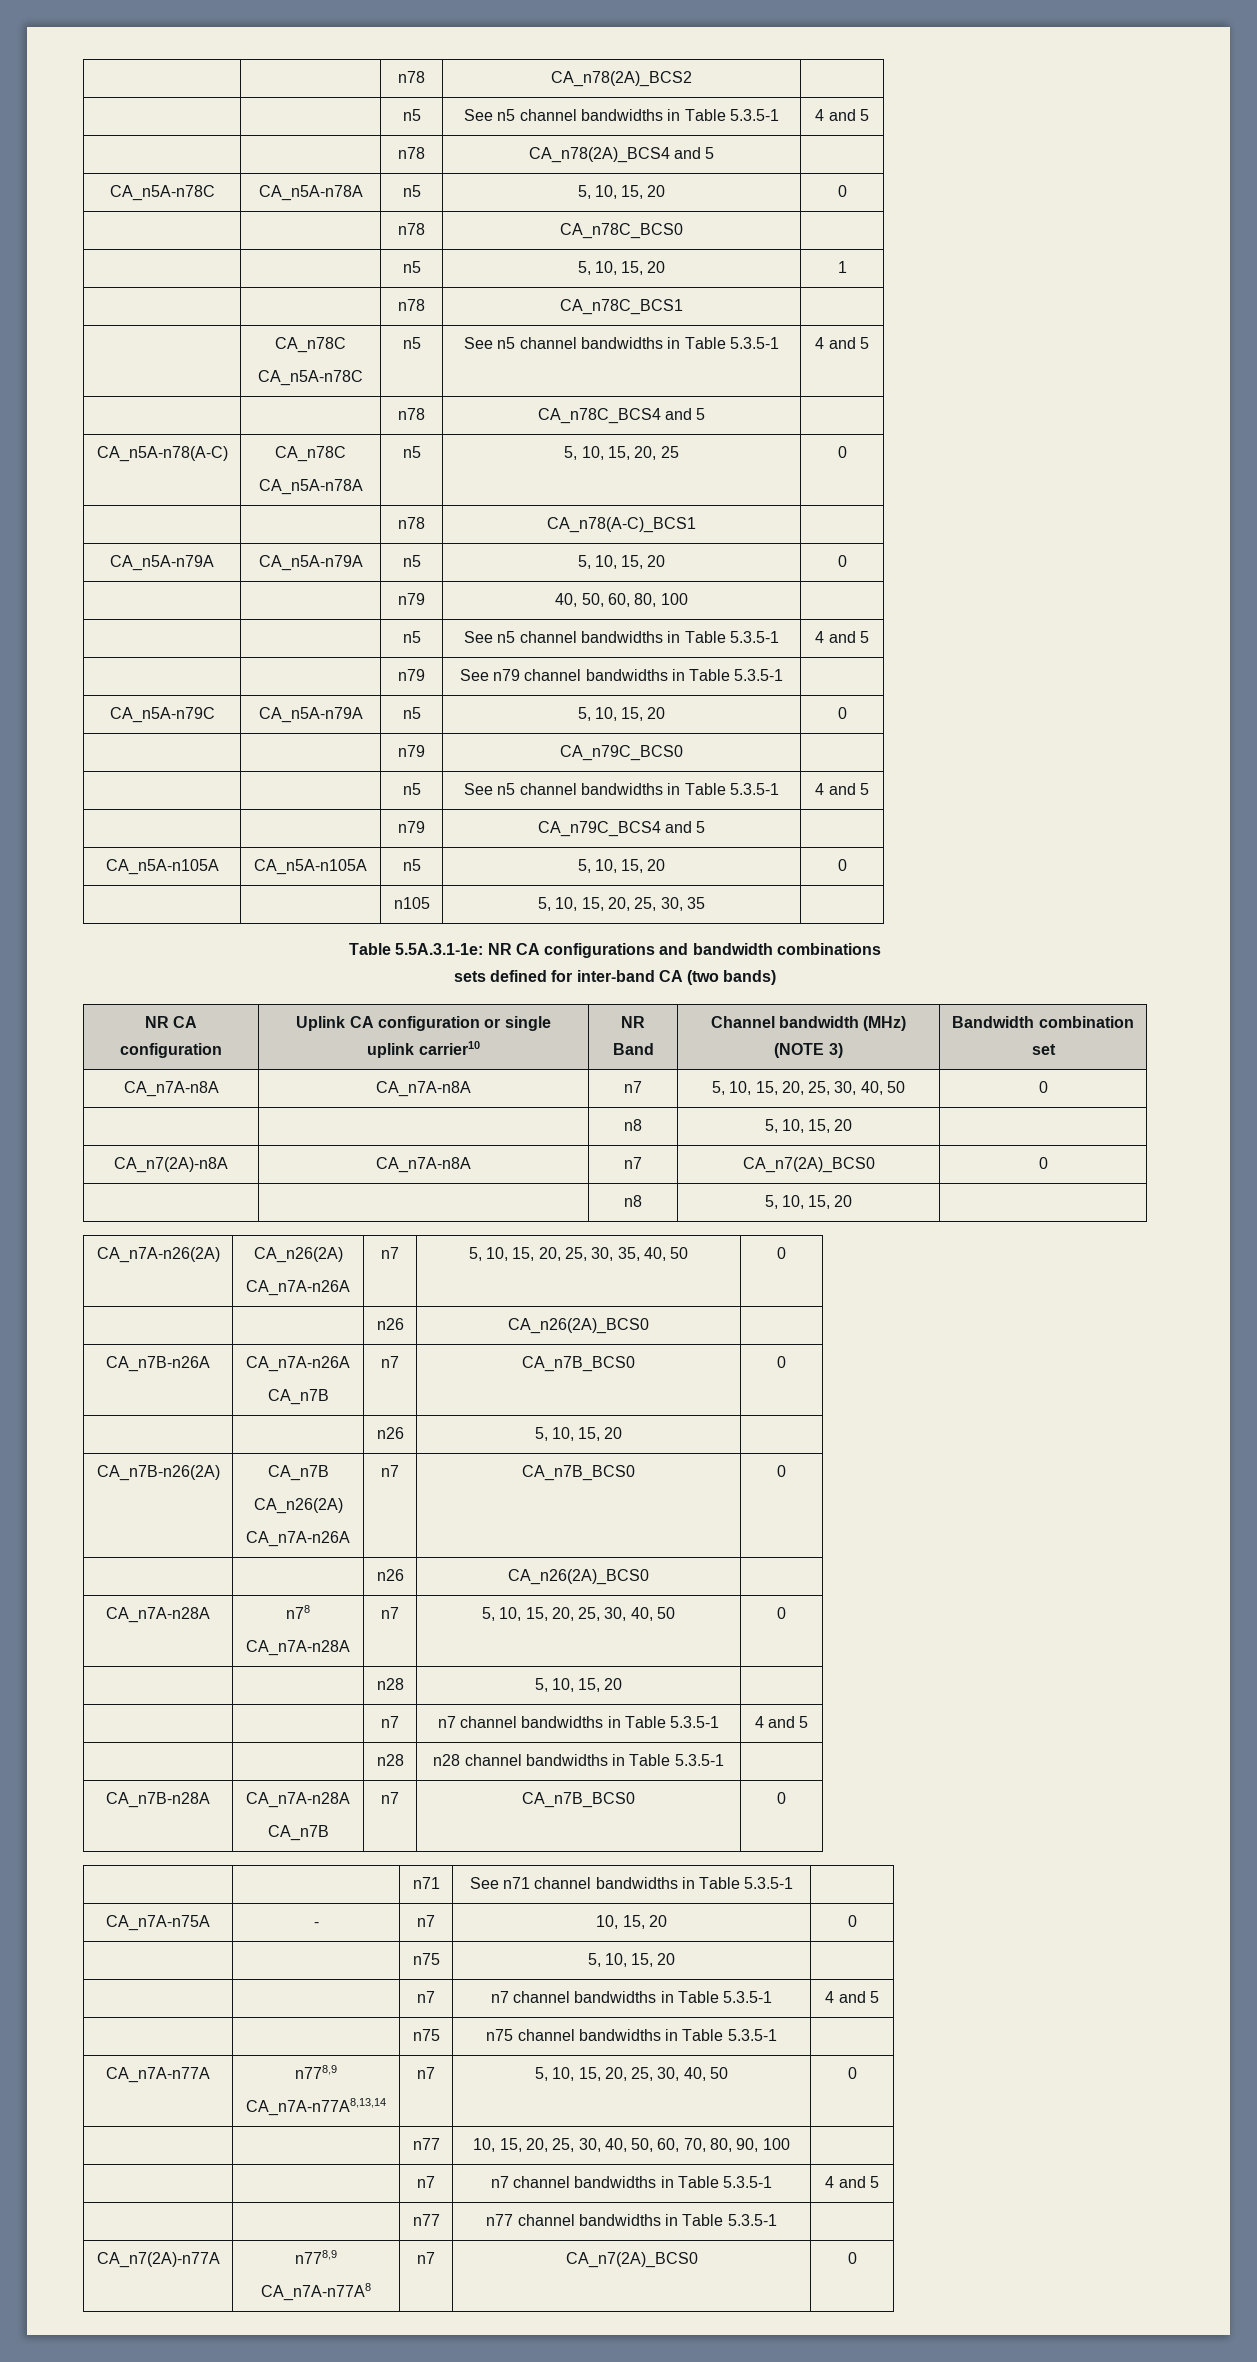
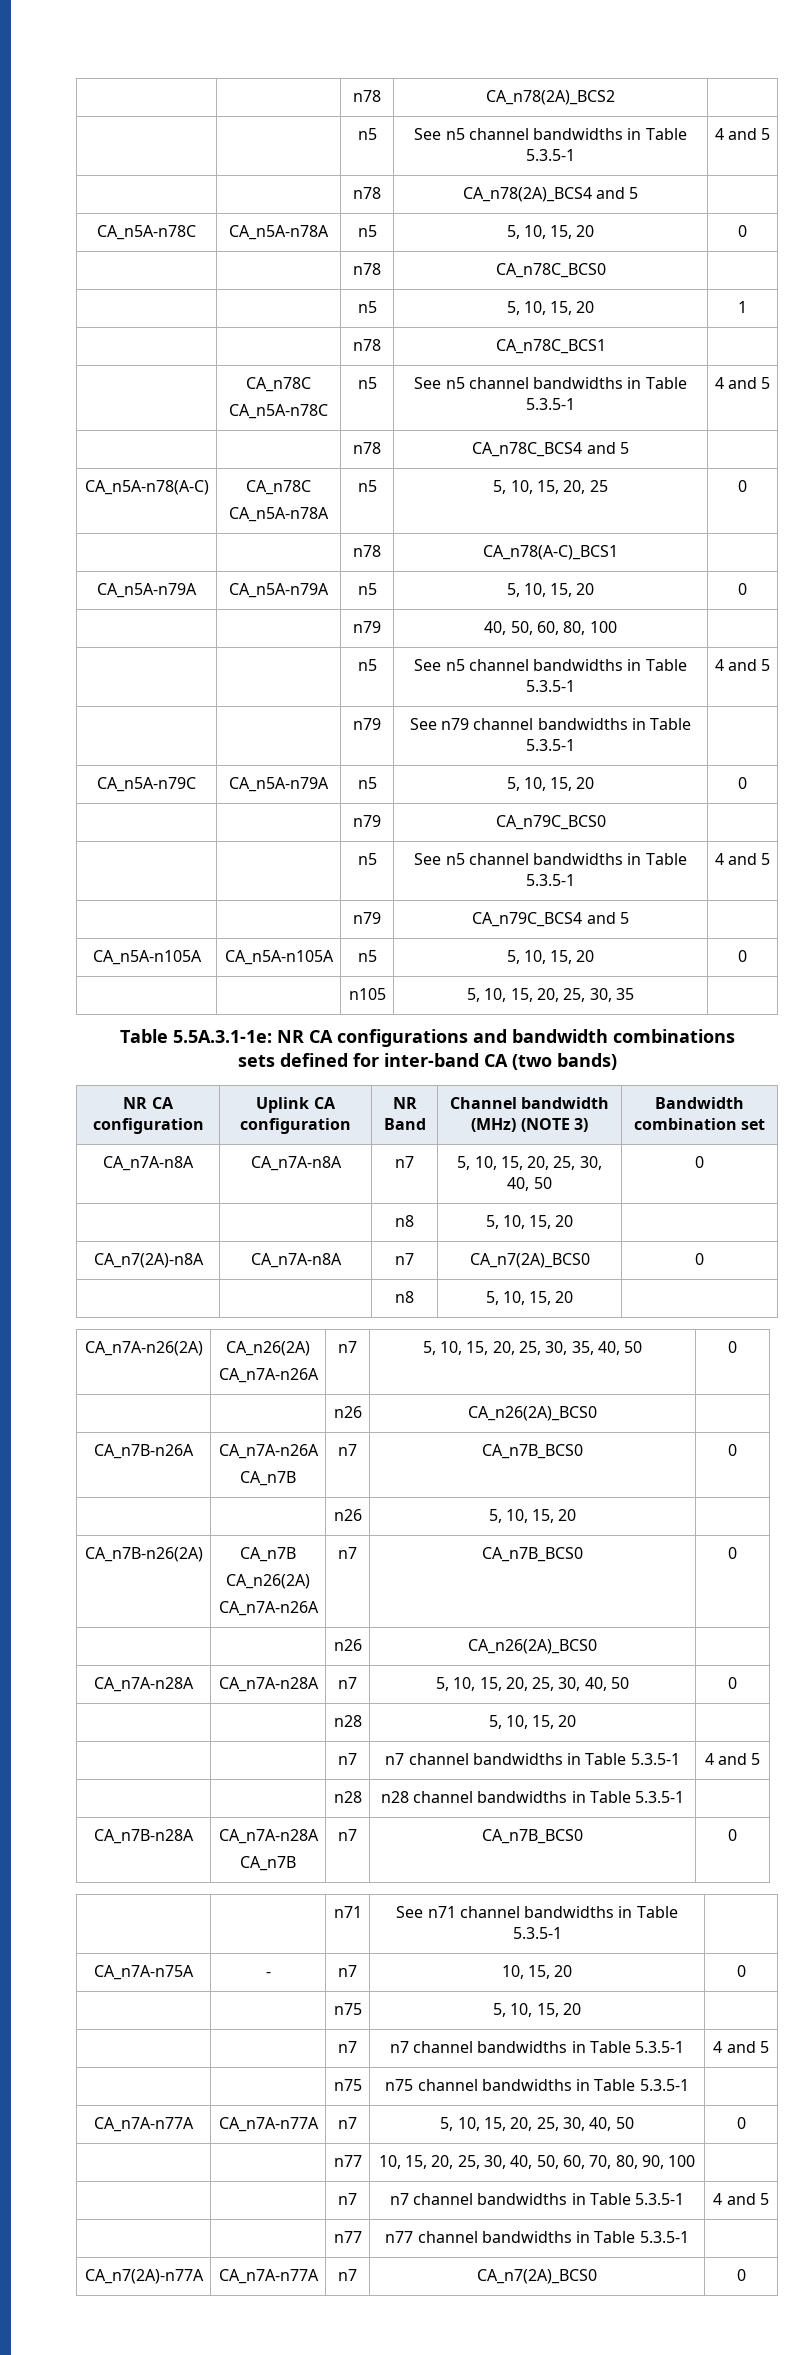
- NR CA configuration | Uplink CA configuration or single uplink carrier10 | NR Band | Channel bandwidth (MHz) (NOTE 3) | Bandwidth combination set
+ NR CA configuration | Uplink CA configuration | NR Band | Channel bandwidth (MHz) (NOTE 3) | Bandwidth combination set
- CA_n7A-n28A | n78
- CA_n7A-n28A | n7 | 5, 10, 15, 20, 25, 30, 40, 50 | 0
+ CA_n7A-n28A | CA_n7A-n28A | n7 | 5, 10, 15, 20, 25, 30, 40, 50 | 0
- CA_n7A-n77A | n778,9
- CA_n7A-n77A8,13,14 | n7 | 5, 10, 15, 20, 25, 30, 40, 50 | 0
+ CA_n7A-n77A | CA_n7A-n77A | n7 | 5, 10, 15, 20, 25, 30, 40, 50 | 0
- CA_n7(2A)-n77A | n778,9
- CA_n7A-n77A8 | n7 | CA_n7(2A)_BCS0 | 0
+ CA_n7(2A)-n77A | CA_n7A-n77A | n7 | CA_n7(2A)_BCS0 | 0

